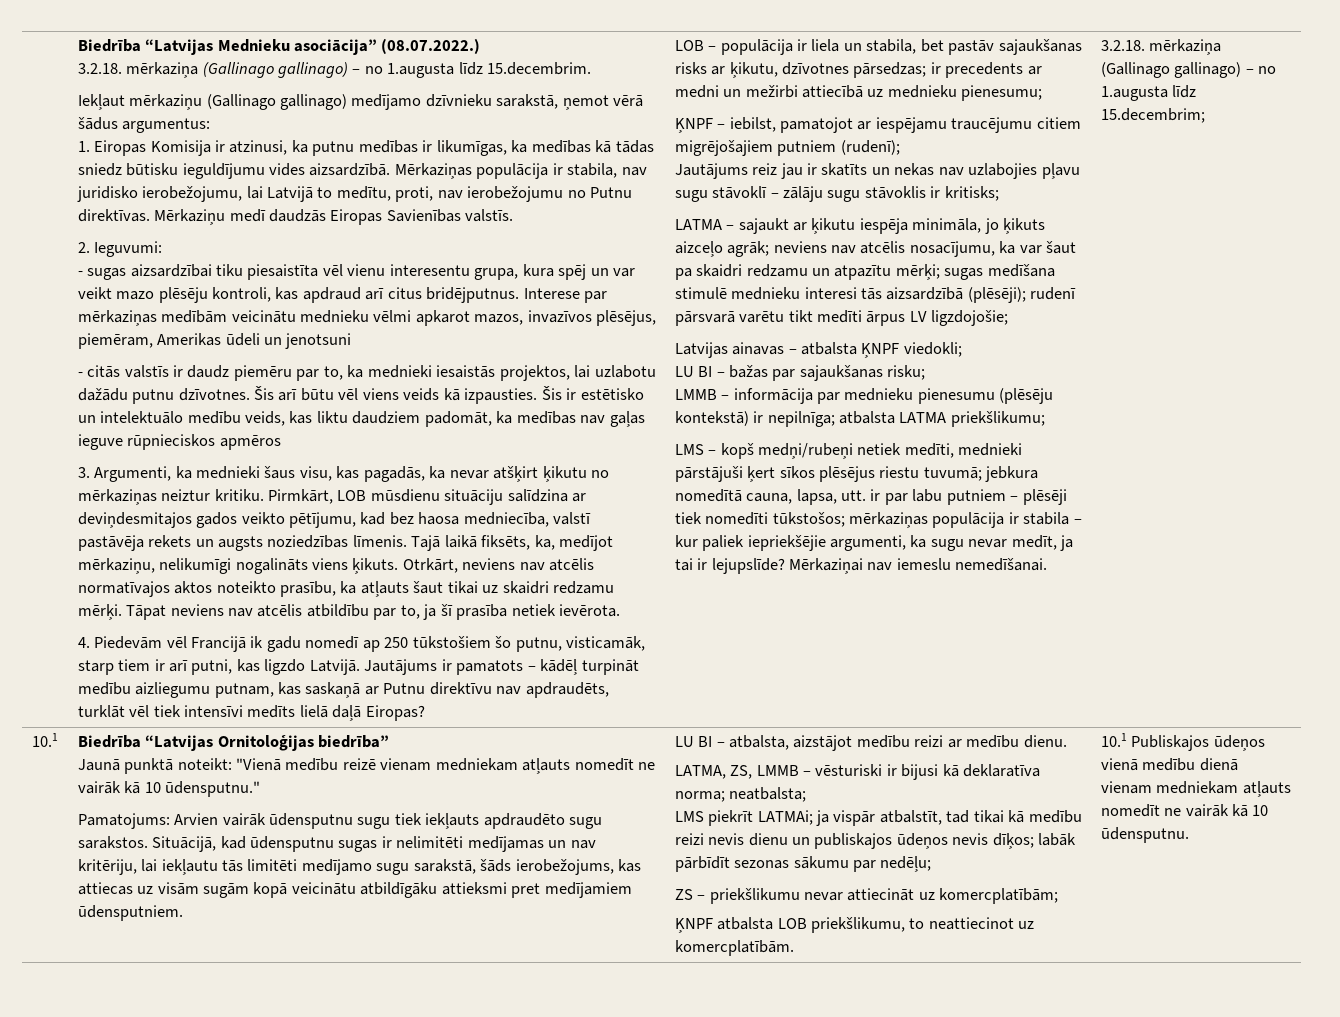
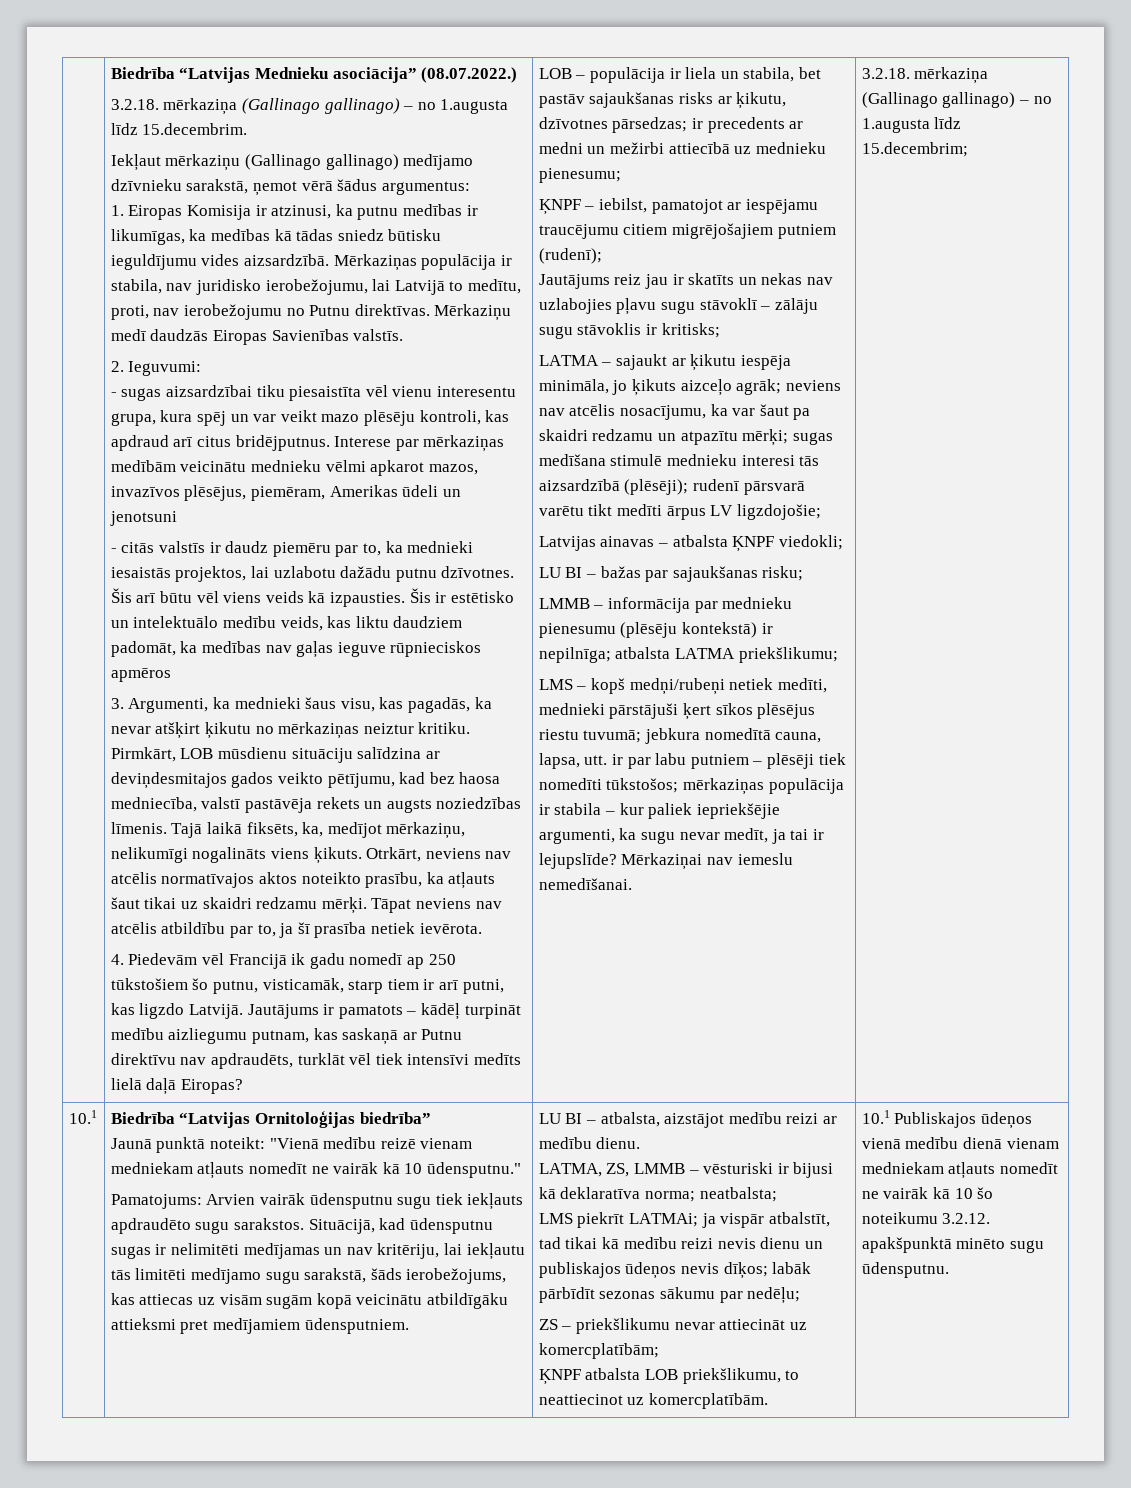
- 10.1 Publiskajos ūdeņos vienā medību dienā vienam medniekam atļauts nomedīt ne vairāk kā 10 ūdensputnu.
+ 10.1 Publiskajos ūdeņos vienā medību dienā vienam medniekam atļauts nomedīt ne vairāk kā 10 šo noteikumu 3.2.12. apakšpunktā minēto sugu ūdensputnu.

